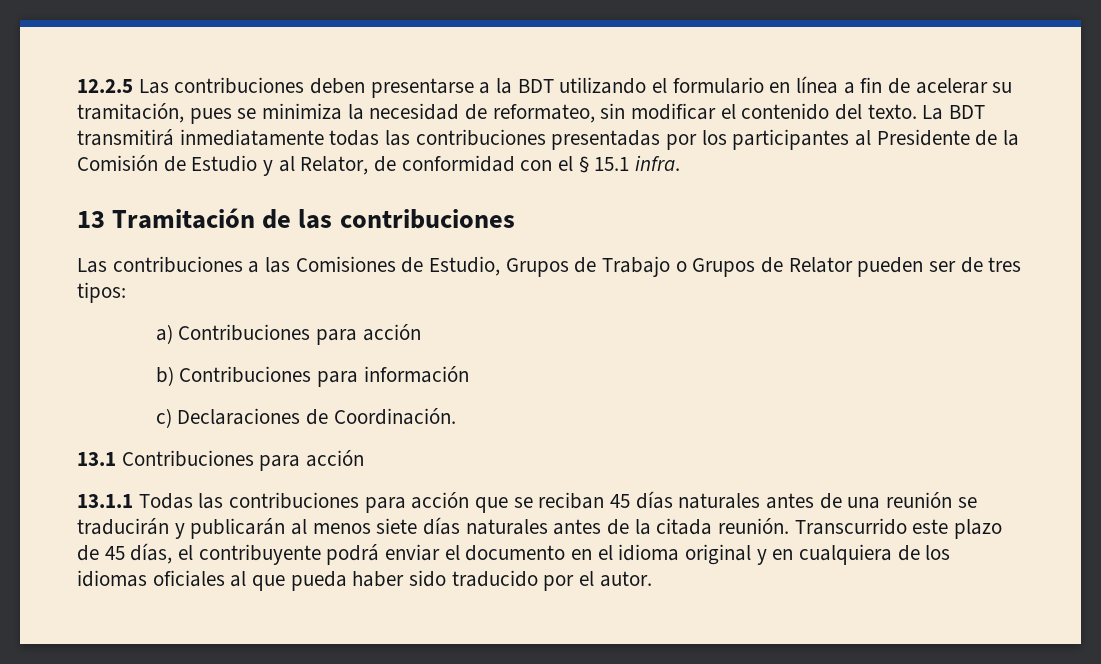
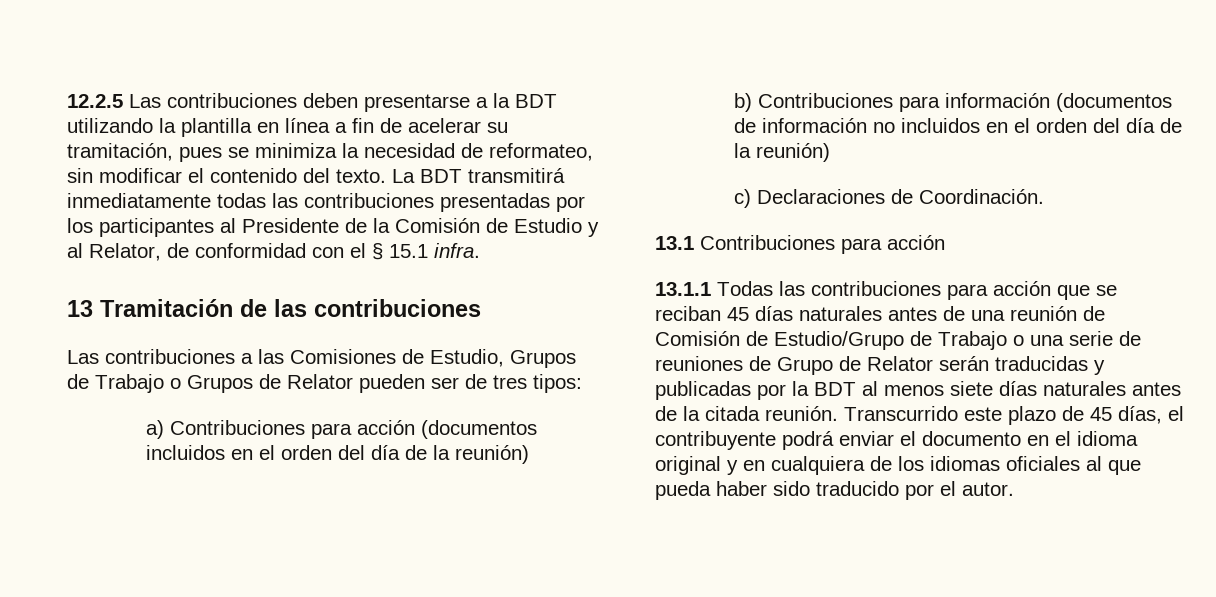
- 12.2.5 Las contribuciones deben presentarse a la BDT utilizando el formulario en línea a fin de acelerar su tramitación, pues se minimiza la necesidad de reformateo, sin modificar el contenido del texto.
+ 12.2.5 Las contribuciones deben presentarse a la BDT utilizando la plantilla en línea a fin de acelerar su tramitación, pues se minimiza la necesidad de reformateo, sin modificar el contenido del texto.
- a) Contribuciones para acción
- b) Contribuciones para información
+ a) Contribuciones para acción (documentos incluidos en el orden del día de la reunión)
+ b) Contribuciones para información (documentos de información no incluidos en el orden del día de la reunión)
- 13.1.1 Todas las contribuciones para acción que se reciban 45 días naturales antes de una reunión se traducirán y publicarán al menos siete días naturales antes de la citada reunión.
+ 13.1.1 Todas las contribuciones para acción que se reciban 45 días naturales antes de una reunión de Comisión de Estudio/Grupo de Trabajo o una serie de reuniones de Grupo de Relator serán traducidas y publicadas por la BDT al menos siete días naturales antes de la citada reunión.

